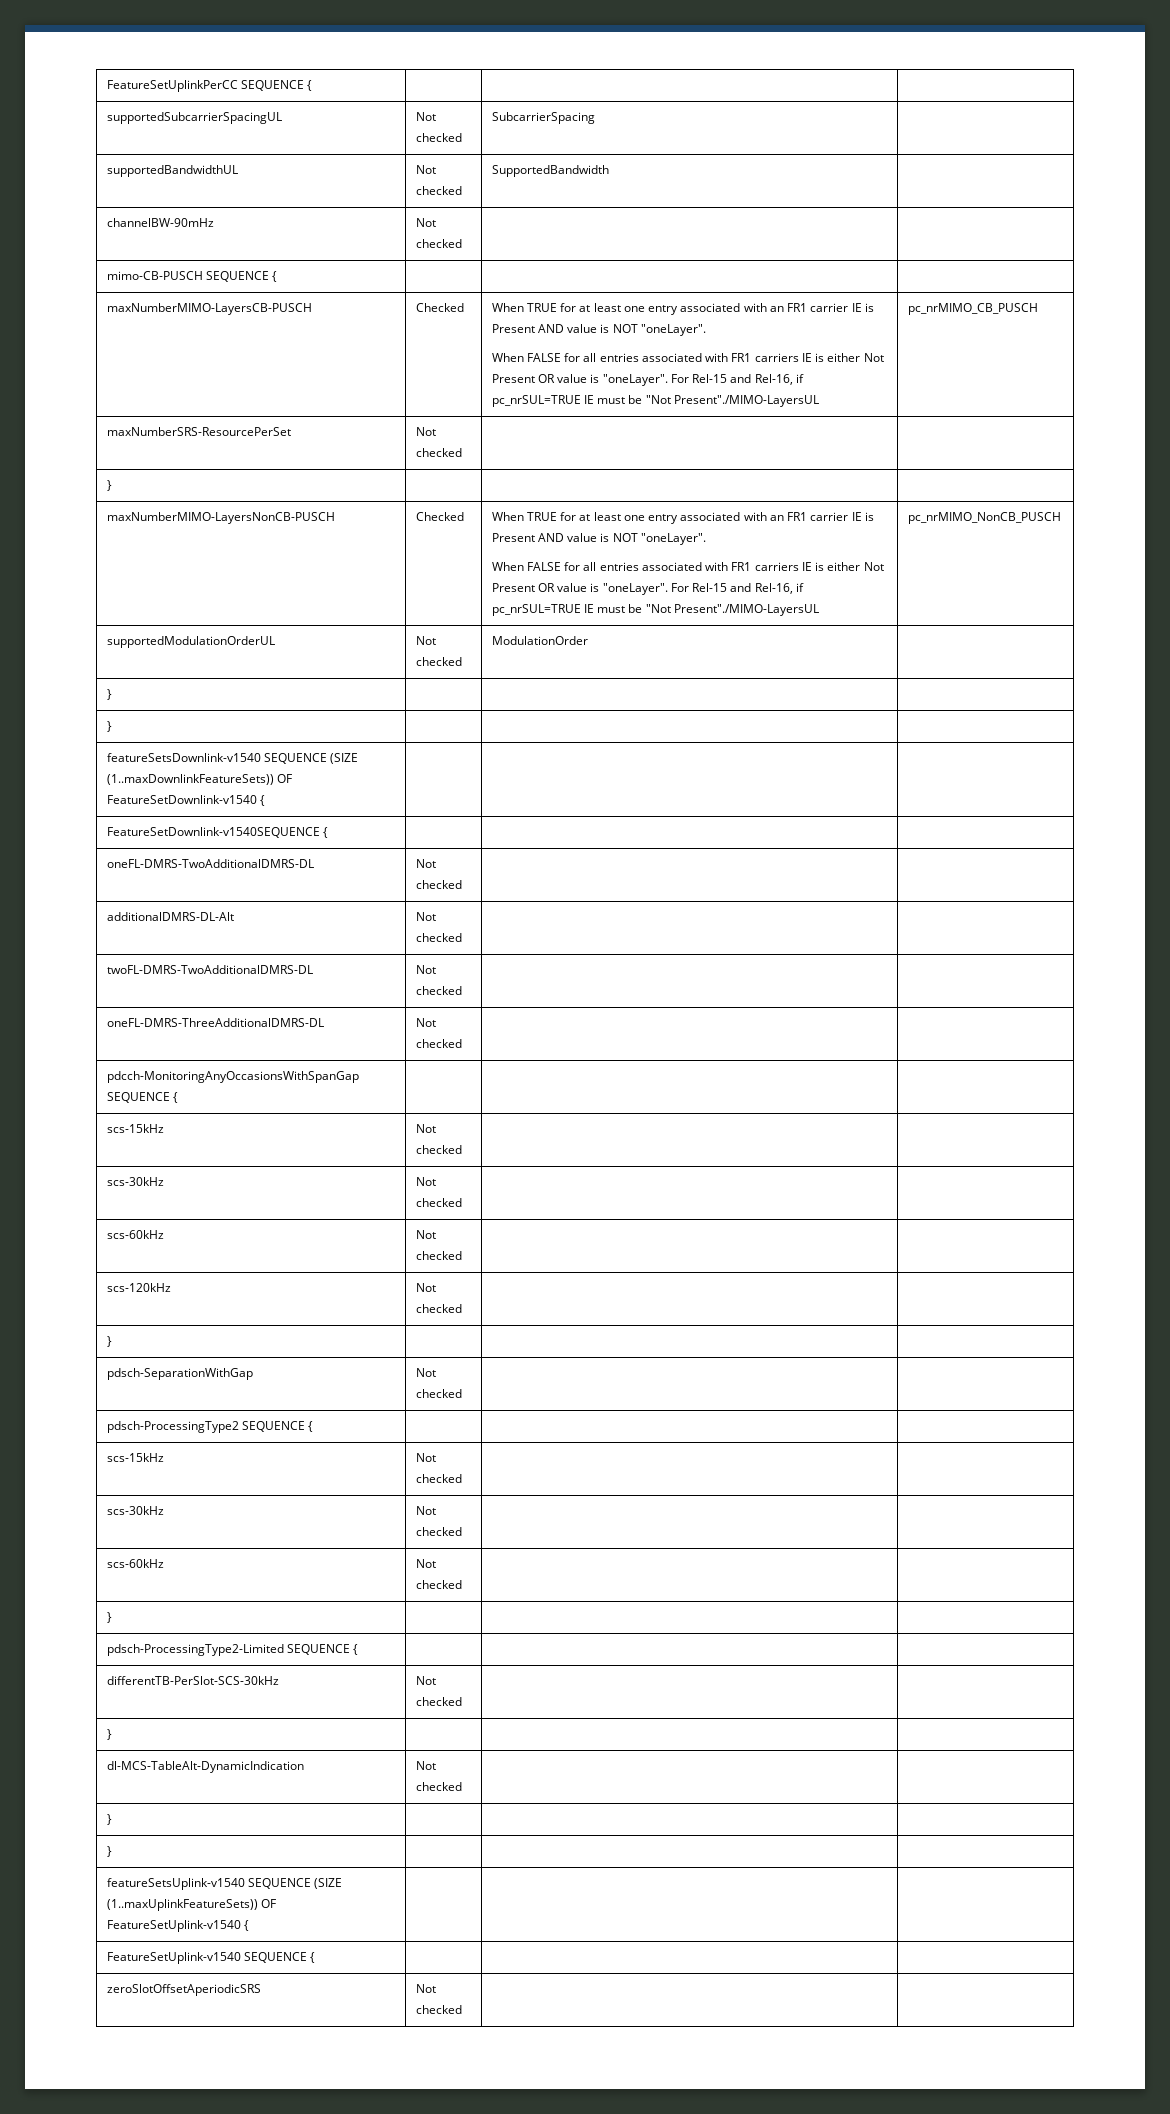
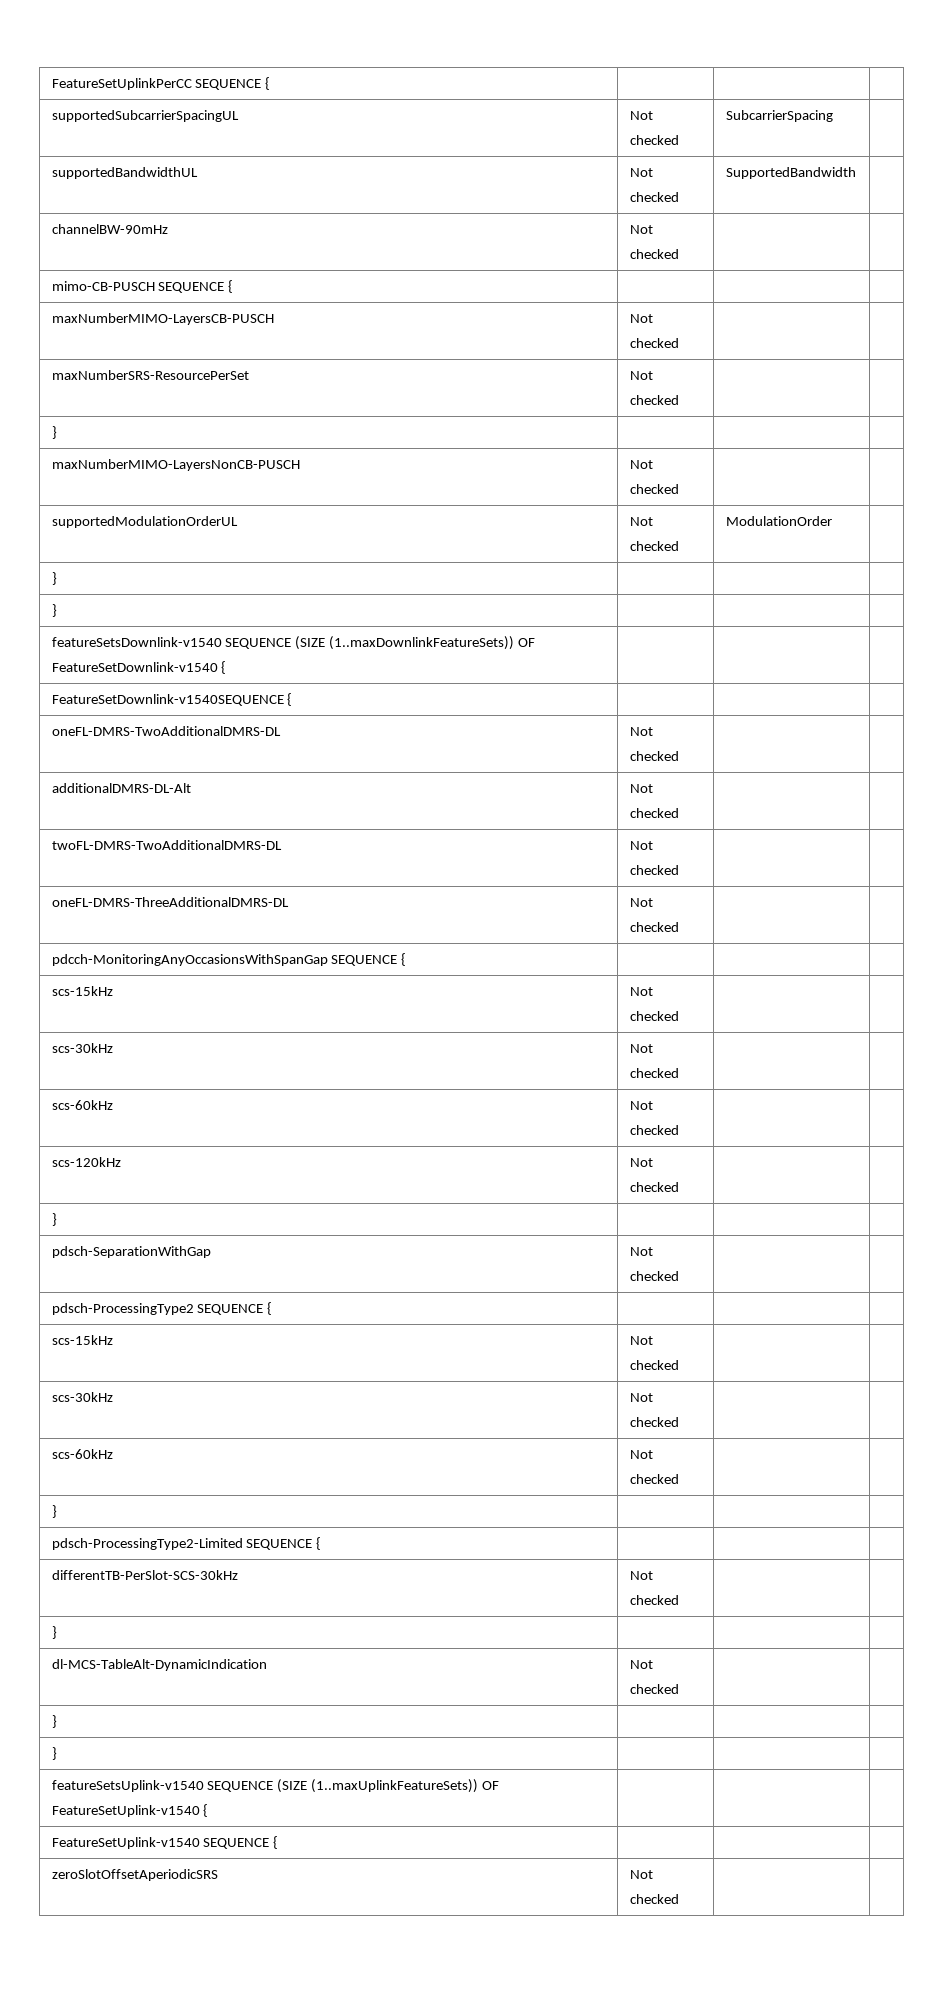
- maxNumberMIMO-LayersCB-PUSCH | Checked | When TRUE for at least one entry associated with an FR1 carrier IE is Present AND value is NOT "oneLayer".
- When FALSE for all entries associated with FR1 carriers IE is either Not Present OR value is "oneLayer". For Rel-15 and Rel-16, if pc_nrSUL=TRUE IE must be "Not Present"./MIMO-LayersUL | pc_nrMIMO_CB_PUSCH
+ maxNumberMIMO-LayersCB-PUSCH | Not checked
- maxNumberMIMO-LayersNonCB-PUSCH | Checked | When TRUE for at least one entry associated with an FR1 carrier IE is Present AND value is NOT "oneLayer".
- When FALSE for all entries associated with FR1 carriers IE is either Not Present OR value is "oneLayer". For Rel-15 and Rel-16, if pc_nrSUL=TRUE IE must be "Not Present"./MIMO-LayersUL | pc_nrMIMO_NonCB_PUSCH
+ maxNumberMIMO-LayersNonCB-PUSCH | Not checked

